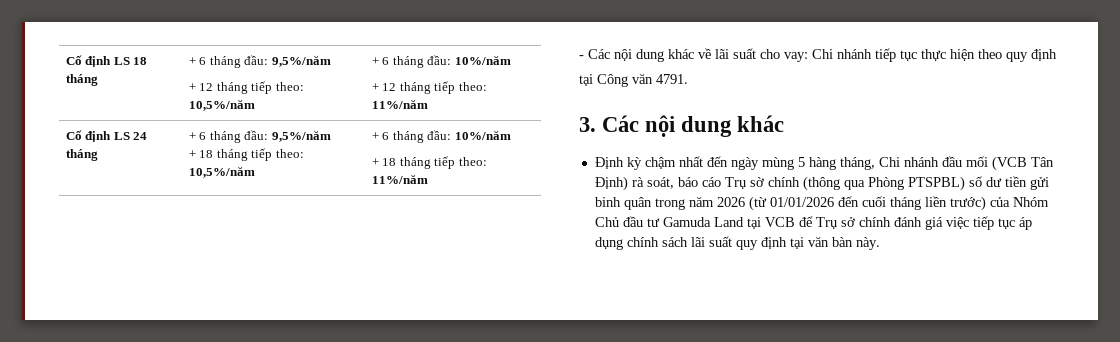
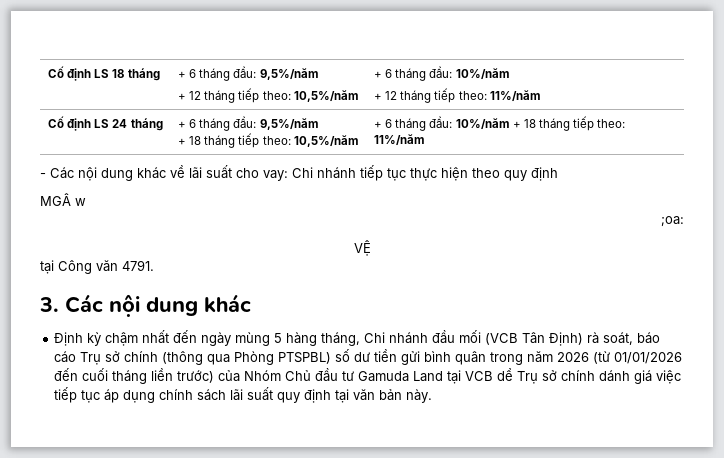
  Cố định LS 24 tháng | + 6 tháng đầu: 9,5%/năm
- + 18 tháng tiếp theo: 10,5%/năm | + 6 tháng đầu: 10%/năm
- + 18 tháng tiếp theo: 11%/năm
+ + 18 tháng tiếp theo: 10,5%/năm | + 6 tháng đầu: 10%/năm + 18 tháng tiếp theo: 11%/năm
+ MGÂ w
+ ;oa:
+ VỆ
- Định kỳ chậm nhất đến ngày mùng 5 hàng tháng, Chi nhánh đầu mối (VCB Tân Định) rà soát, báo cáo Trụ sờ chính (thông qua Phòng PTSPBL) số dư tiền gửi binh quân trong năm 2026 (từ 01/01/2026 đến cuối tháng liền trước) của Nhóm Chủ đầu tư Gamuda Land tại VCB để Trụ sở chính đánh giá việc tiếp tục áp dụng chính sách lãi suất quy định tại văn bàn này.
+ Định kỳ chậm nhất đến ngày mùng 5 hàng tháng, Chi nhánh đầu mối (VCB Tân Định) rà soát, báo cáo Trụ sở chính (thông qua Phòng PTSPBL) số dư tiền gửi bình quân trong năm 2026 (từ 01/01/2026 đến cuối tháng liền trước) của Nhóm Chủ đầu tư Gamuda Land tại VCB dể Trụ sở chính dánh giá việc tiếp tục áp dụng chính sách lãi suất quy định tại văn bản này.

